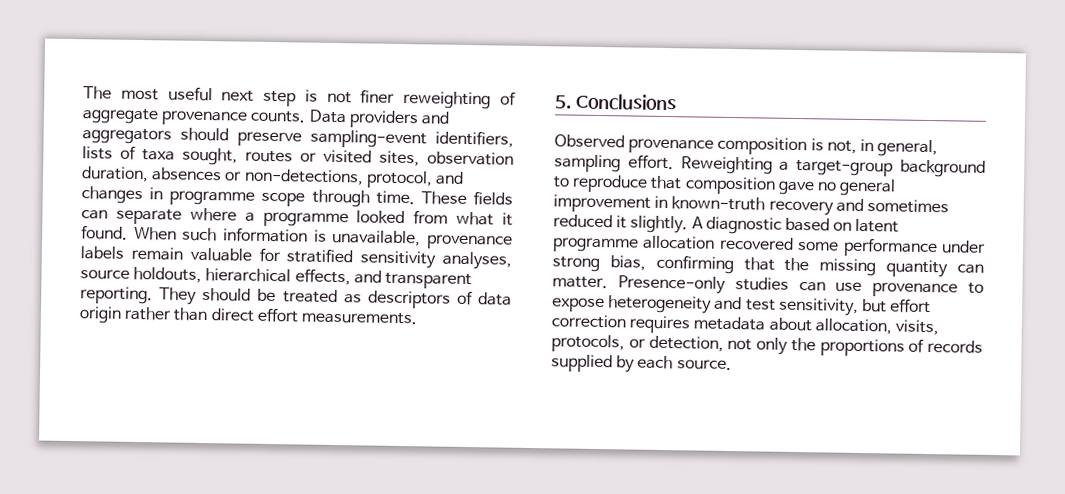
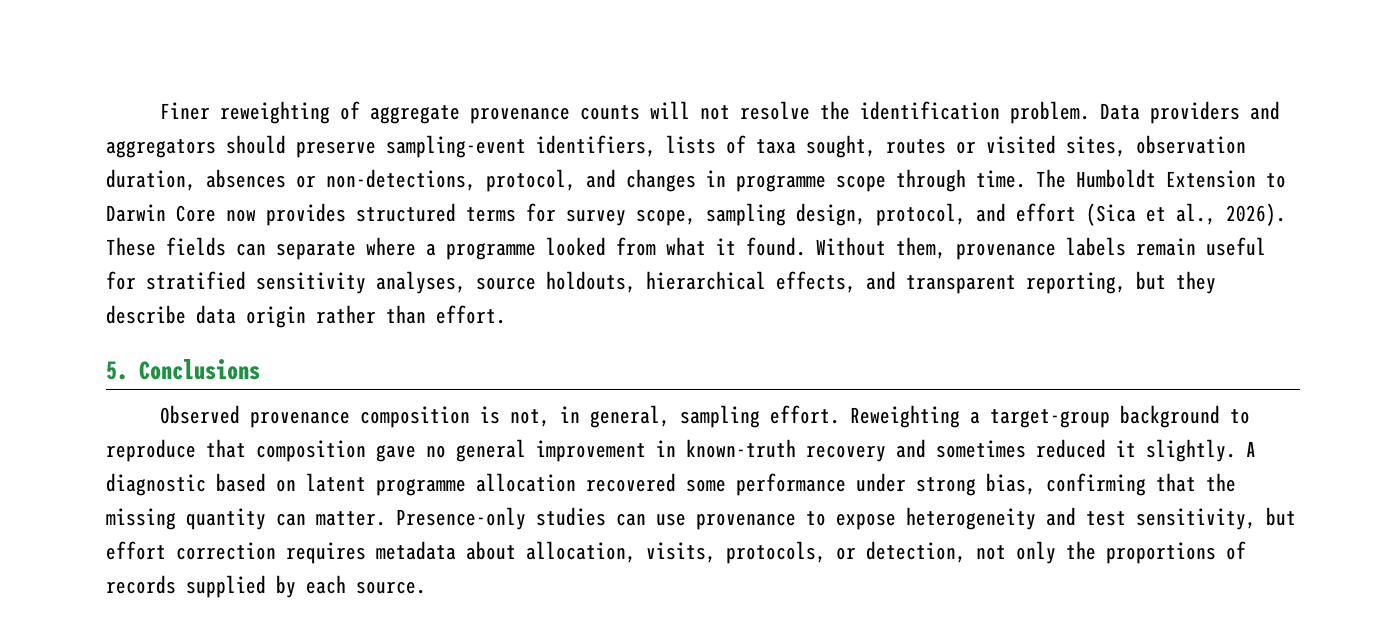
- The most useful next step is not finer reweighting of aggregate provenance counts.
+ Finer reweighting of aggregate provenance counts will not resolve the identification problem.
+ The Humboldt Extension to Darwin Core now provides structured terms for survey scope, sampling design, protocol, and effort (Sica et al., 2026).
- When such information is unavailable, provenance labels remain valuable for stratified sensitivity analyses, source holdouts, hierarchical effects, and transparent reporting. They should be treated as descriptors of data origin rather than direct effort measurements.
+ Without them, provenance labels remain useful for stratified sensitivity analyses, source holdouts, hierarchical effects, and transparent reporting, but they describe data origin rather than effort.

